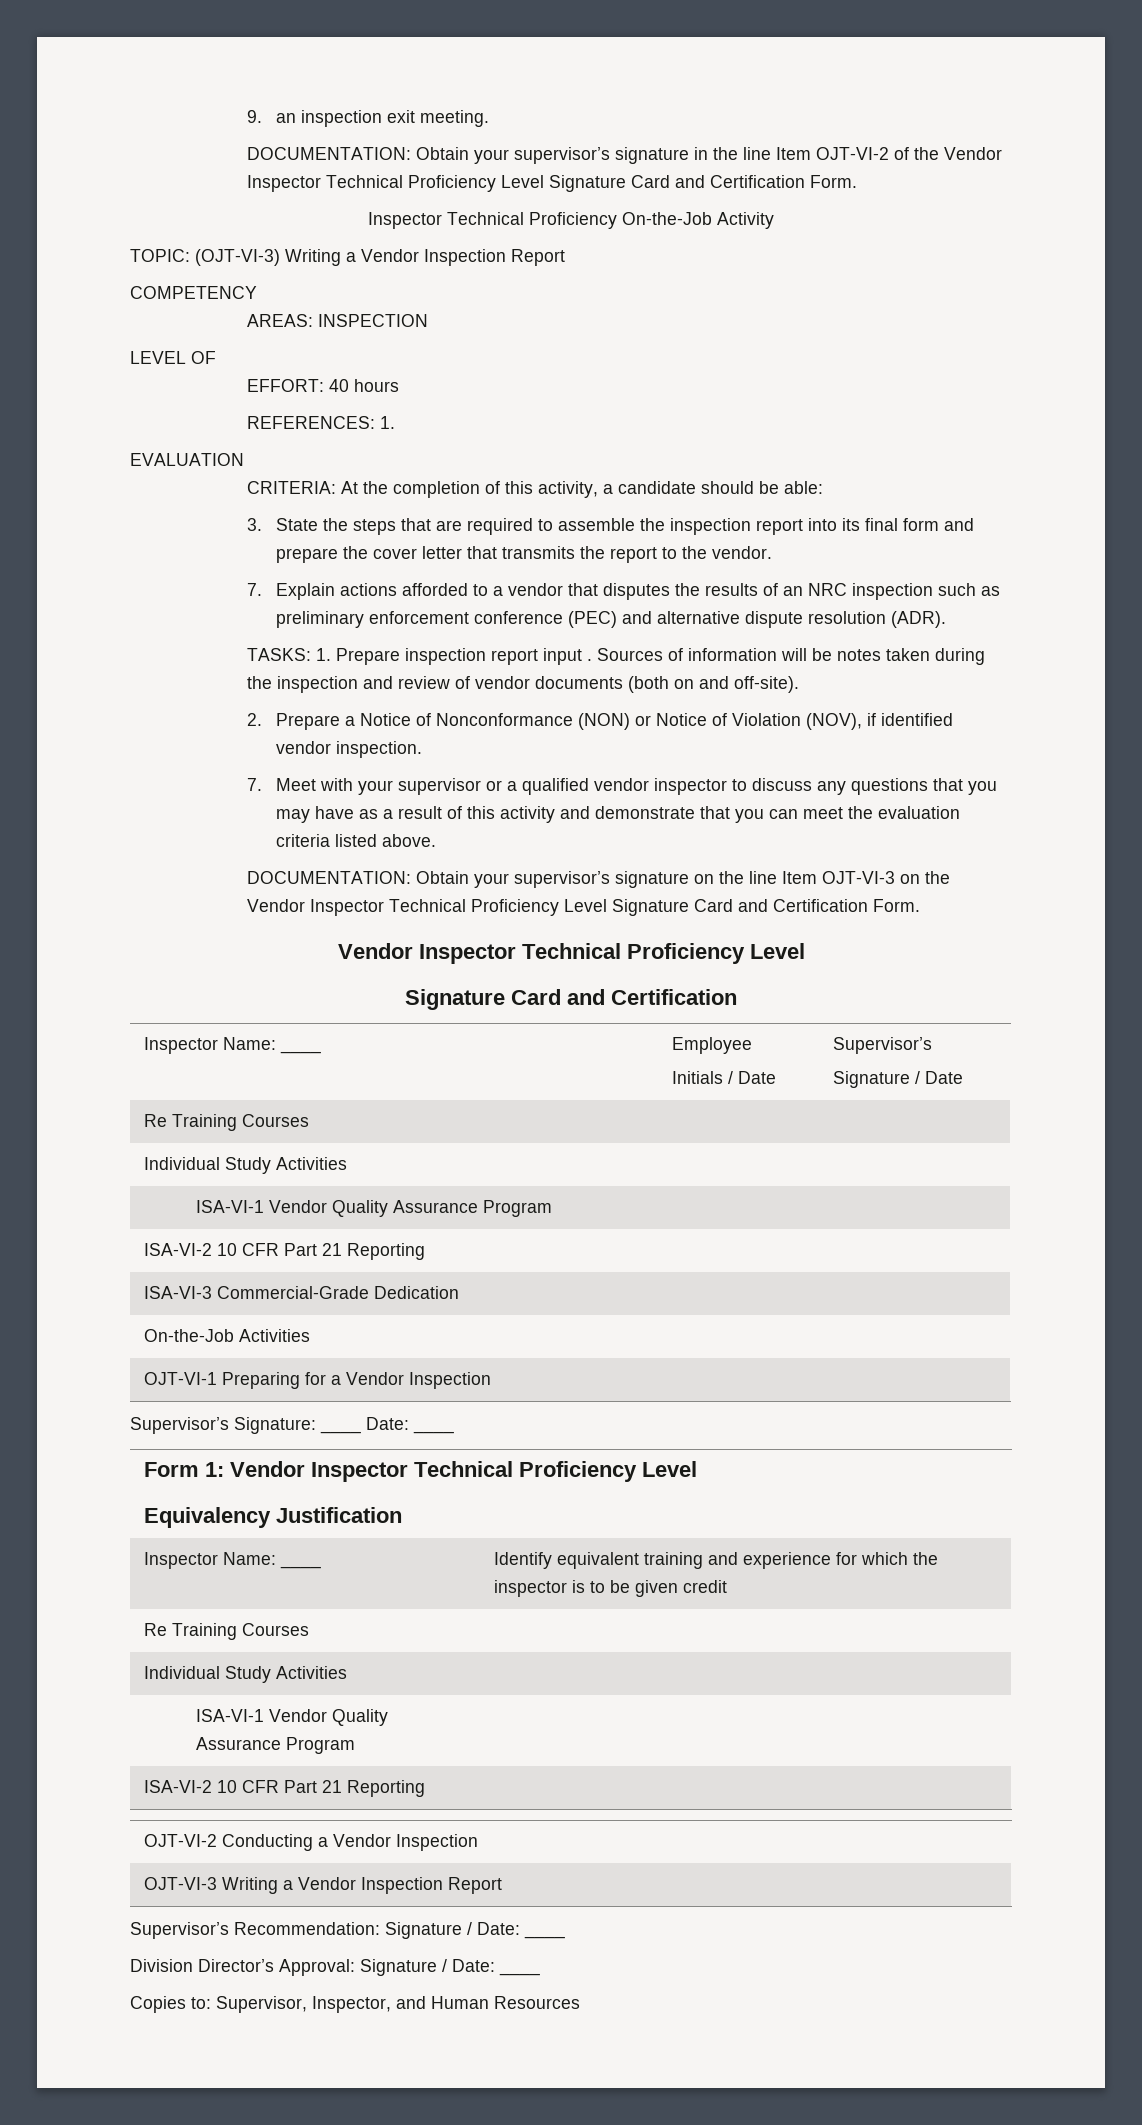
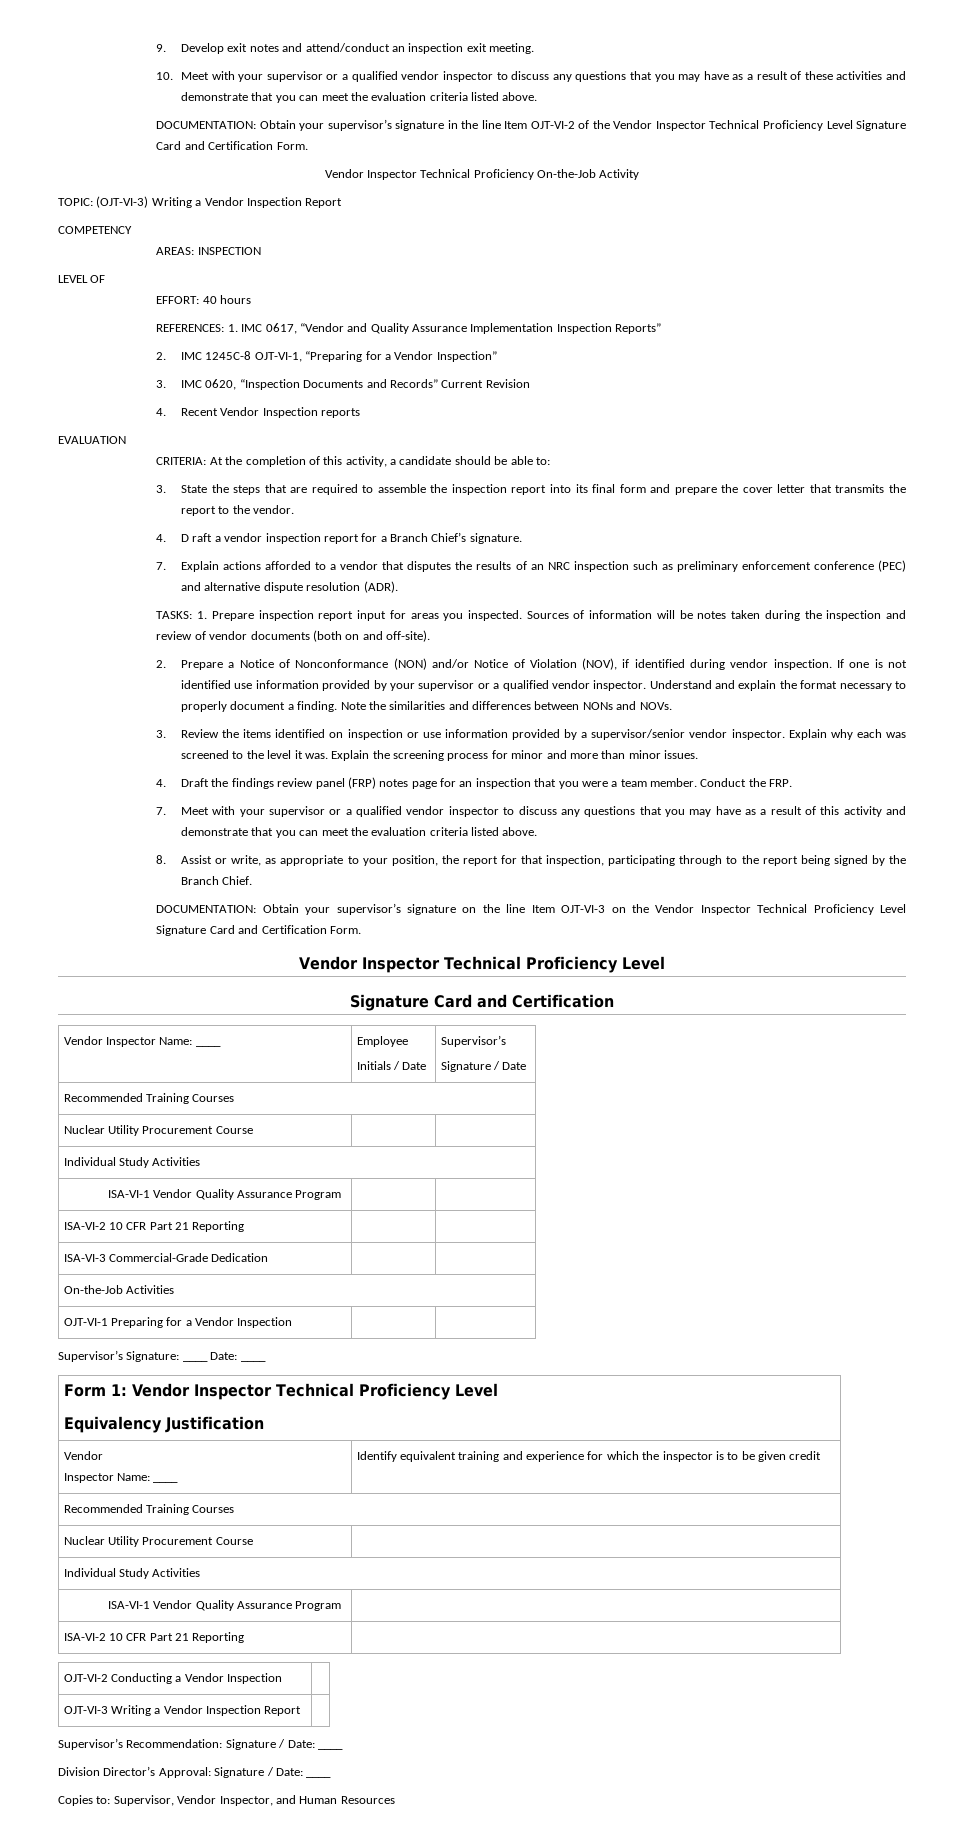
- 9. an inspection exit meeting.
+ 9. Develop exit notes and attend/conduct an inspection exit meeting.
+ 10. Meet with your supervisor or a qualified vendor inspector to discuss any questions that you may have as a result of these activities and demonstrate that you can meet the evaluation criteria listed above.
- Inspector Technical Proficiency On-the-Job Activity
+ Vendor Inspector Technical Proficiency On-the-Job Activity
- REFERENCES: 1.
+ REFERENCES: 1. IMC 0617, “Vendor and Quality Assurance Implementation Inspection Reports”
+ 2. IMC 1245C-8 OJT-VI-1, “Preparing for a Vendor Inspection”
+ 3. IMC 0620, “Inspection Documents and Records” Current Revision
+ 4. Recent Vendor Inspection reports
- CRITERIA: At the completion of this activity, a candidate should be able:
+ CRITERIA: At the completion of this activity, a candidate should be able to:
+ 4. D raft a vendor inspection report for a Branch Chief’s signature.
- TASKS: 1. Prepare inspection report input .
+ TASKS: 1. Prepare inspection report input for areas you inspected.
- 2. Prepare a Notice of Nonconformance (NON) or Notice of Violation (NOV), if identified vendor inspection.
+ 2. Prepare a Notice of Nonconformance (NON) and/or Notice of Violation (NOV), if identified during vendor inspection. If one is not identified use information provided by your supervisor or a qualified vendor inspector. Understand and explain the format necessary to properly document a finding. Note the similarities and differences between NONs and NOVs.
+ 3. Review the items identified on inspection or use information provided by a supervisor/senior vendor inspector. Explain why each was screened to the level it was. Explain the screening process for minor and more than minor issues.
+ 4. Draft the findings review panel (FRP) notes page for an inspection that you were a team member. Conduct the FRP.
+ 8. Assist or write, as appropriate to your position, the report for that inspection, participating through to the report being signed by the Branch Chief.
- Inspector Name: ____ | Employee
+ Vendor Inspector Name: ____ | Employee
  Initials / Date | Supervisor’s
  Signature / Date
- Re Training Courses
+ Recommended Training Courses
+ Nuclear Utility Procurement Course | |
  Form 1: Vendor Inspector Technical Proficiency Level
  Equivalency Justification
+ Vendor
  Inspector Name: ____ | Identify equivalent training and experience for which the inspector is to be given credit
- Re Training Courses
+ Recommended Training Courses
+ Nuclear Utility Procurement Course |
- Copies to: Supervisor, Inspector, and Human Resources
+ Copies to: Supervisor, Vendor Inspector, and Human Resources

